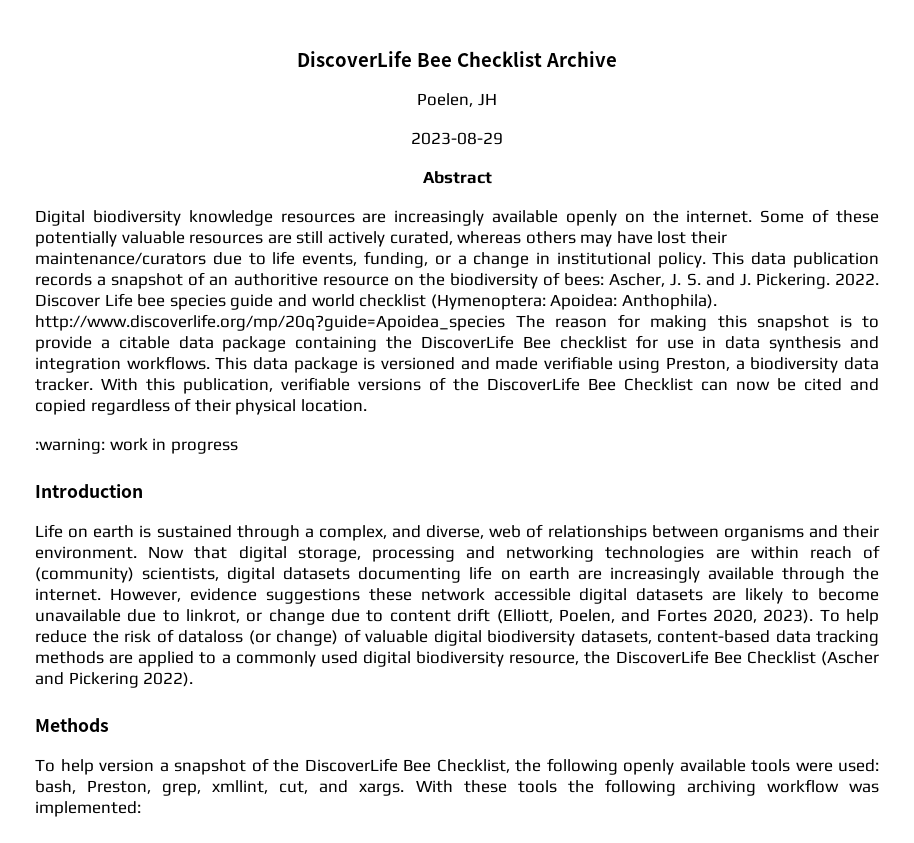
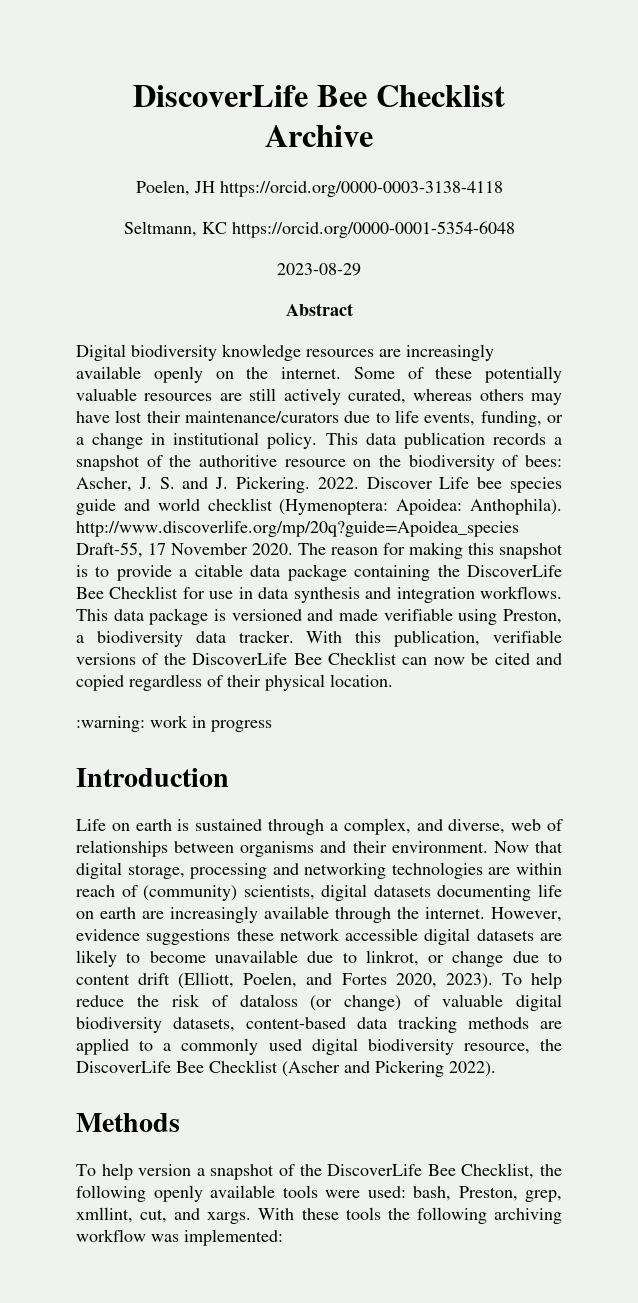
- Poelen, JH
+ Poelen, JH https://orcid.org/0000-0003-3138-4118
+ Seltmann, KC https://orcid.org/0000-0001-5354-6048
- This data publication records a snapshot of an authoritive resource on the biodiversity of bees: Ascher, J. S. and J. Pickering.
+ This data publication records a snapshot of the authoritive resource on the biodiversity of bees: Ascher, J. S. and J. Pickering.
- Discover Life bee species guide and world checklist (Hymenoptera: Apoidea: Anthophila). http://www.discoverlife.org/mp/20q?guide=Apoidea_species The reason for making this snapshot is to provide a citable data package containing the DiscoverLife Bee checklist for use in data synthesis and integration workflows.
+ Discover Life bee species guide and world checklist (Hymenoptera: Apoidea: Anthophila). http://www.discoverlife.org/mp/20q?guide=Apoidea_species Draft-55, 17 November 2020. The reason for making this snapshot is to provide a citable data package containing the DiscoverLife Bee Checklist for use in data synthesis and integration workflows.

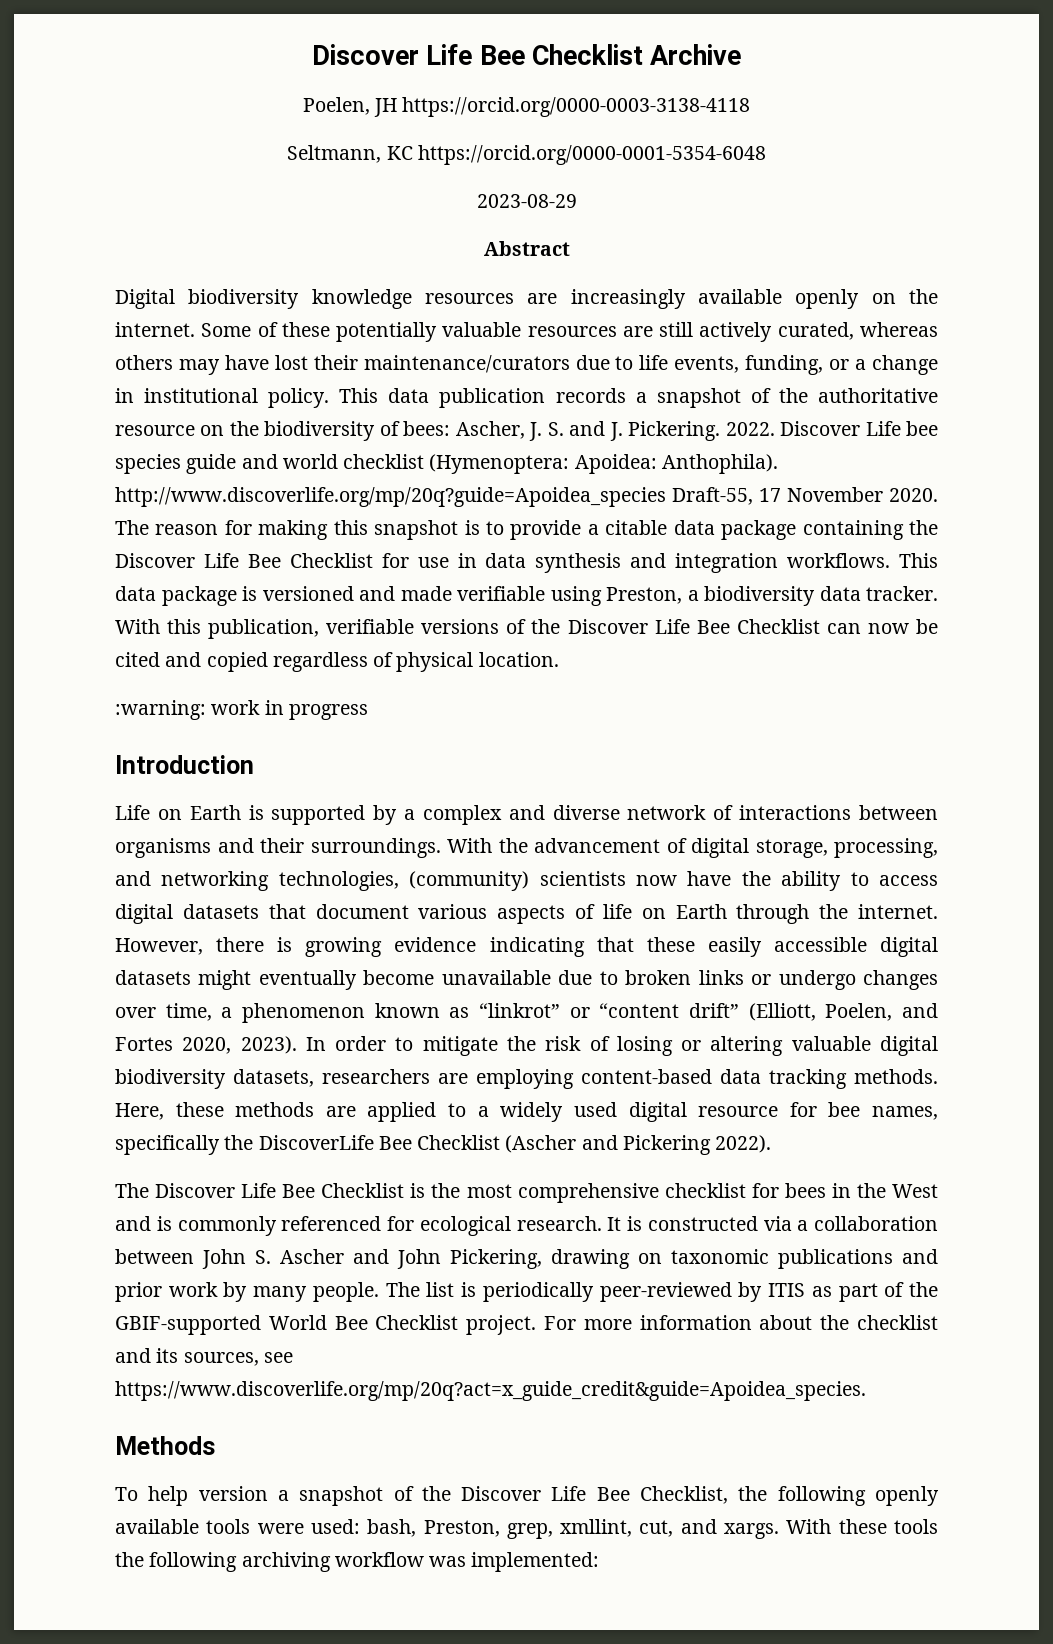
- DiscoverLife Bee Checklist Archive
+ Discover Life Bee Checklist Archive
- This data publication records a snapshot of the authoritive resource on the biodiversity of bees: Ascher, J. S. and J. Pickering.
+ This data publication records a snapshot of the authoritative resource on the biodiversity of bees: Ascher, J. S. and J. Pickering.
- The reason for making this snapshot is to provide a citable data package containing the DiscoverLife Bee Checklist for use in data synthesis and integration workflows.
+ The reason for making this snapshot is to provide a citable data package containing the Discover Life Bee Checklist for use in data synthesis and integration workflows.
- With this publication, verifiable versions of the DiscoverLife Bee Checklist can now be cited and copied regardless of their physical location.
+ With this publication, verifiable versions of the Discover Life Bee Checklist can now be cited and copied regardless of physical location.
- Life on earth is sustained through a complex, and diverse, web of relationships between organisms and their environment. Now that digital storage, processing and networking technologies are within reach of (community) scientists, digital datasets documenting life on earth are increasingly available through the internet. However, evidence suggestions these network accessible digital datasets are likely to become unavailable due to linkrot, or change due to content drift (Elliott, Poelen, and Fortes 2020, 2023).
+ Life on Earth is supported by a complex and diverse network of interactions between organisms and their surroundings. With the advancement of digital storage, processing, and networking technologies, (community) scientists now have the ability to access digital datasets that document various aspects of life on Earth through the internet. However, there is growing evidence indicating that these easily accessible digital datasets might eventually become unavailable due to broken links or undergo changes over time, a phenomenon known as “linkrot” or “content drift” (Elliott, Poelen, and Fortes 2020, 2023).
- To help reduce the risk of dataloss (or change) of valuable digital biodiversity datasets, content-based data tracking methods are applied to a commonly used digital biodiversity resource, the DiscoverLife Bee Checklist (Ascher and Pickering 2022).
+ In order to mitigate the risk of losing or altering valuable digital biodiversity datasets, researchers are employing content-based data tracking methods. Here, these methods are applied to a widely used digital resource for bee names, specifically the DiscoverLife Bee Checklist (Ascher and Pickering 2022).
+ The Discover Life Bee Checklist is the most comprehensive checklist for bees in the West and is commonly referenced for ecological research. It is constructed via a collaboration between John S. Ascher and John Pickering, drawing on taxonomic publications and prior work by many people. The list is periodically peer-reviewed by ITIS as part of the GBIF-supported World Bee Checklist project. For more information about the checklist and its sources, see https://www.discoverlife.org/mp/20q?act=x_guide_credit&guide=Apoidea_species.
- To help version a snapshot of the DiscoverLife Bee Checklist, the following openly available tools were used: bash, Preston, grep, xmllint, cut, and xargs.
+ To help version a snapshot of the Discover Life Bee Checklist, the following openly available tools were used: bash, Preston, grep, xmllint, cut, and xargs.

